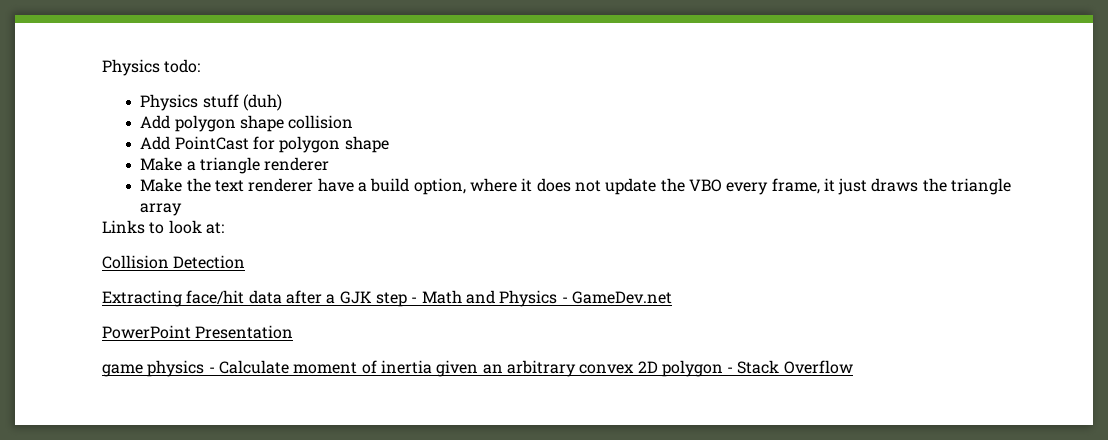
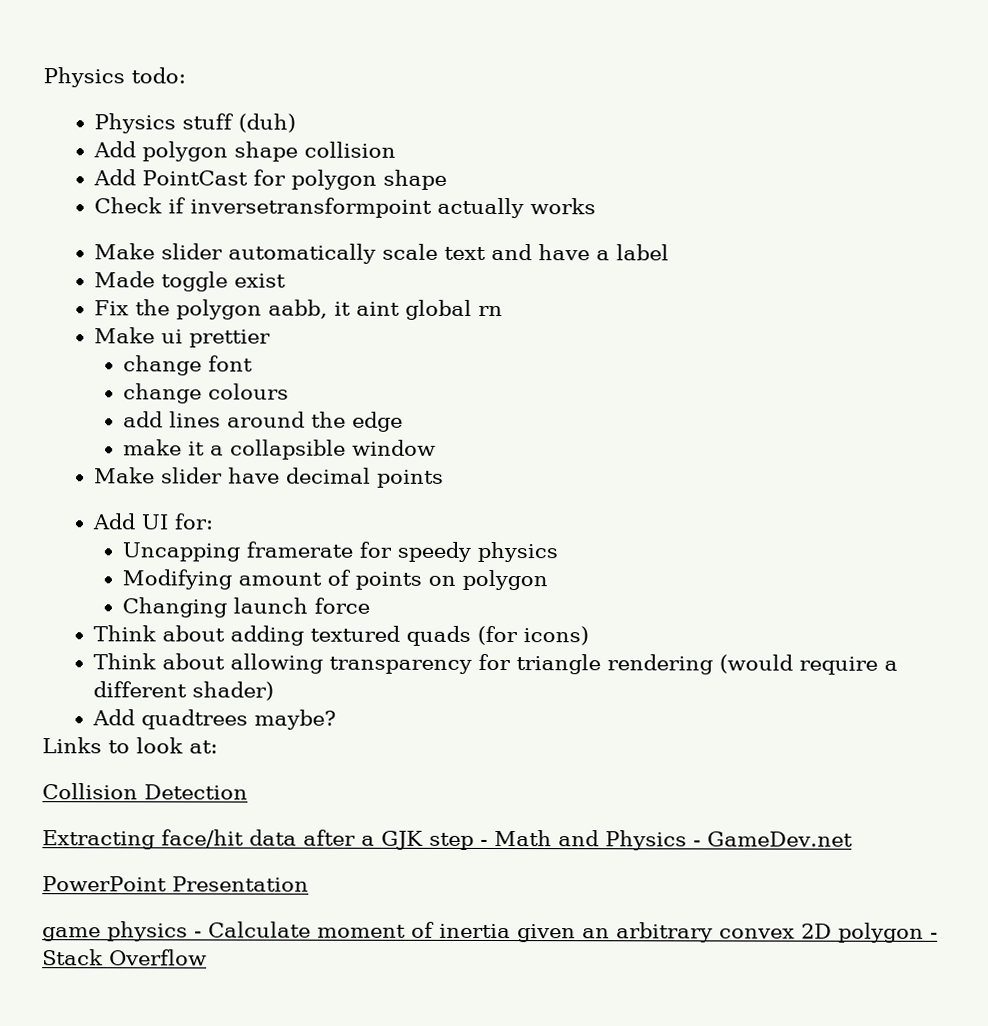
- Make a triangle renderer
- Make the text renderer have a build option, where it does not update the VBO every frame, it just draws the triangle array
+ Check if inversetransformpoint actually works
+ Make slider automatically scale text and have a label
+ Made toggle exist
+ Fix the polygon aabb, it aint global rn
+ Make ui prettier
+ change font
+ change colours
+ add lines around the edge
+ make it a collapsible window
+ Make slider have decimal points
+ Add UI for:
+ Uncapping framerate for speedy physics
+ Modifying amount of points on polygon
+ Changing launch force
+ Think about adding textured quads (for icons)
+ Think about allowing transparency for triangle rendering (would require a different shader)
+ Add quadtrees maybe?

